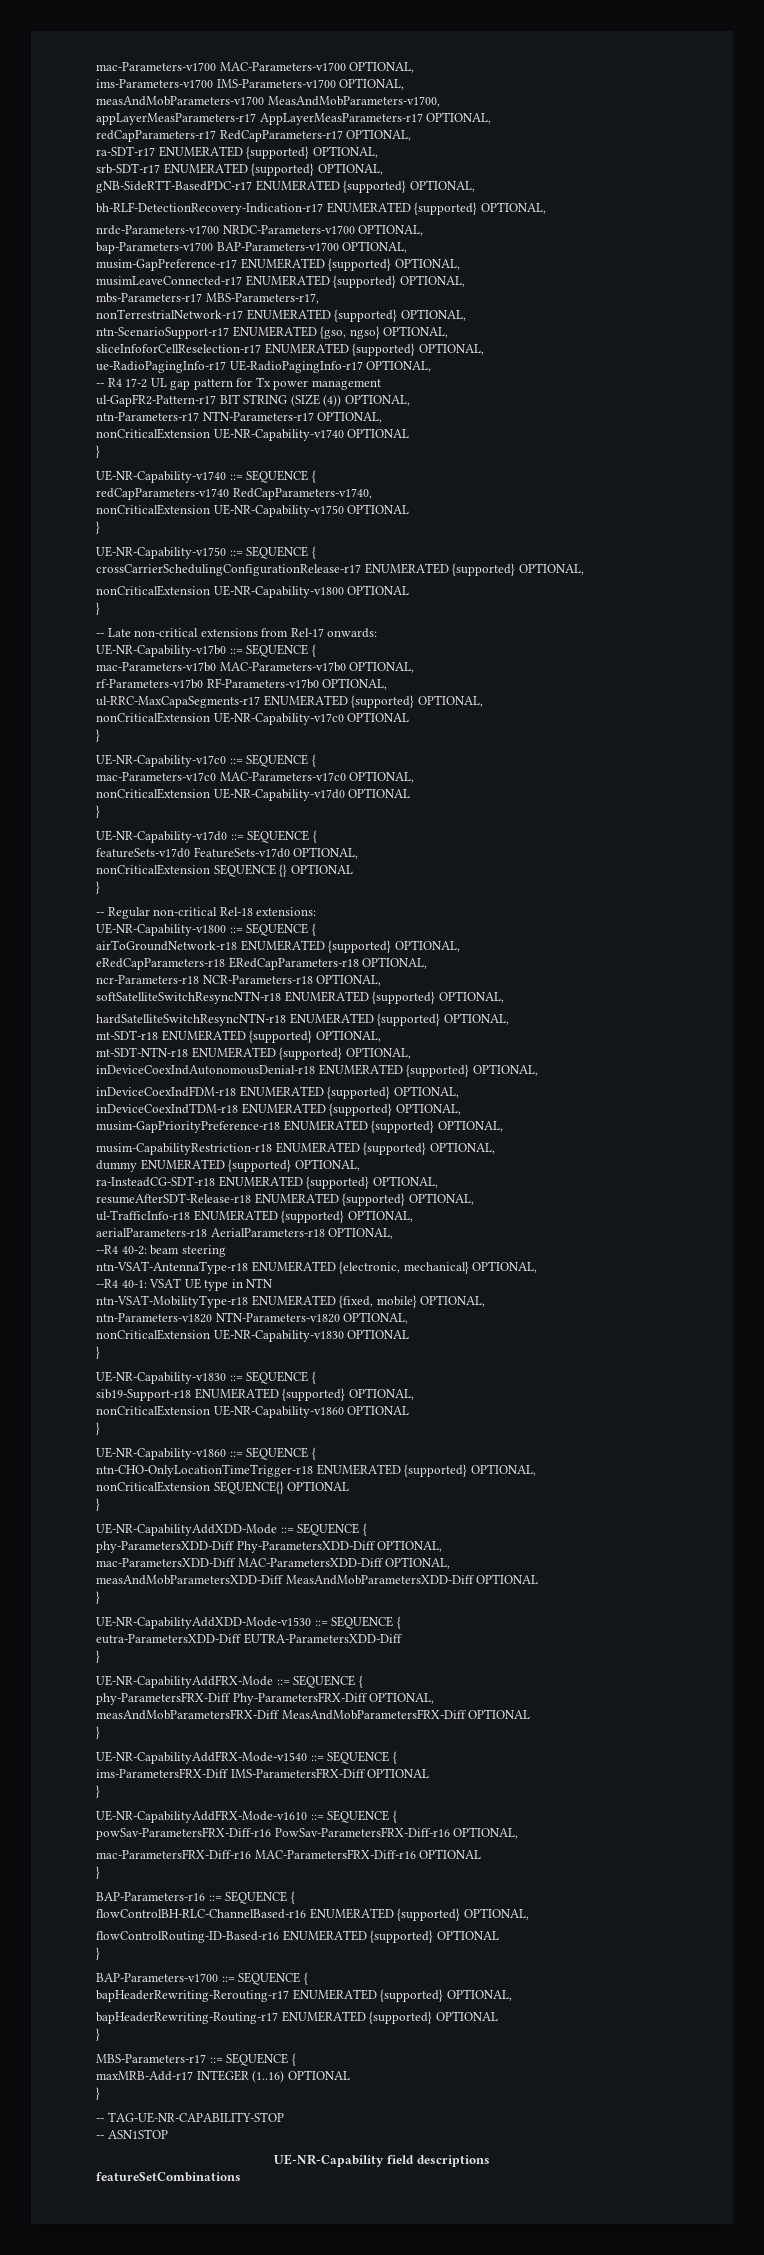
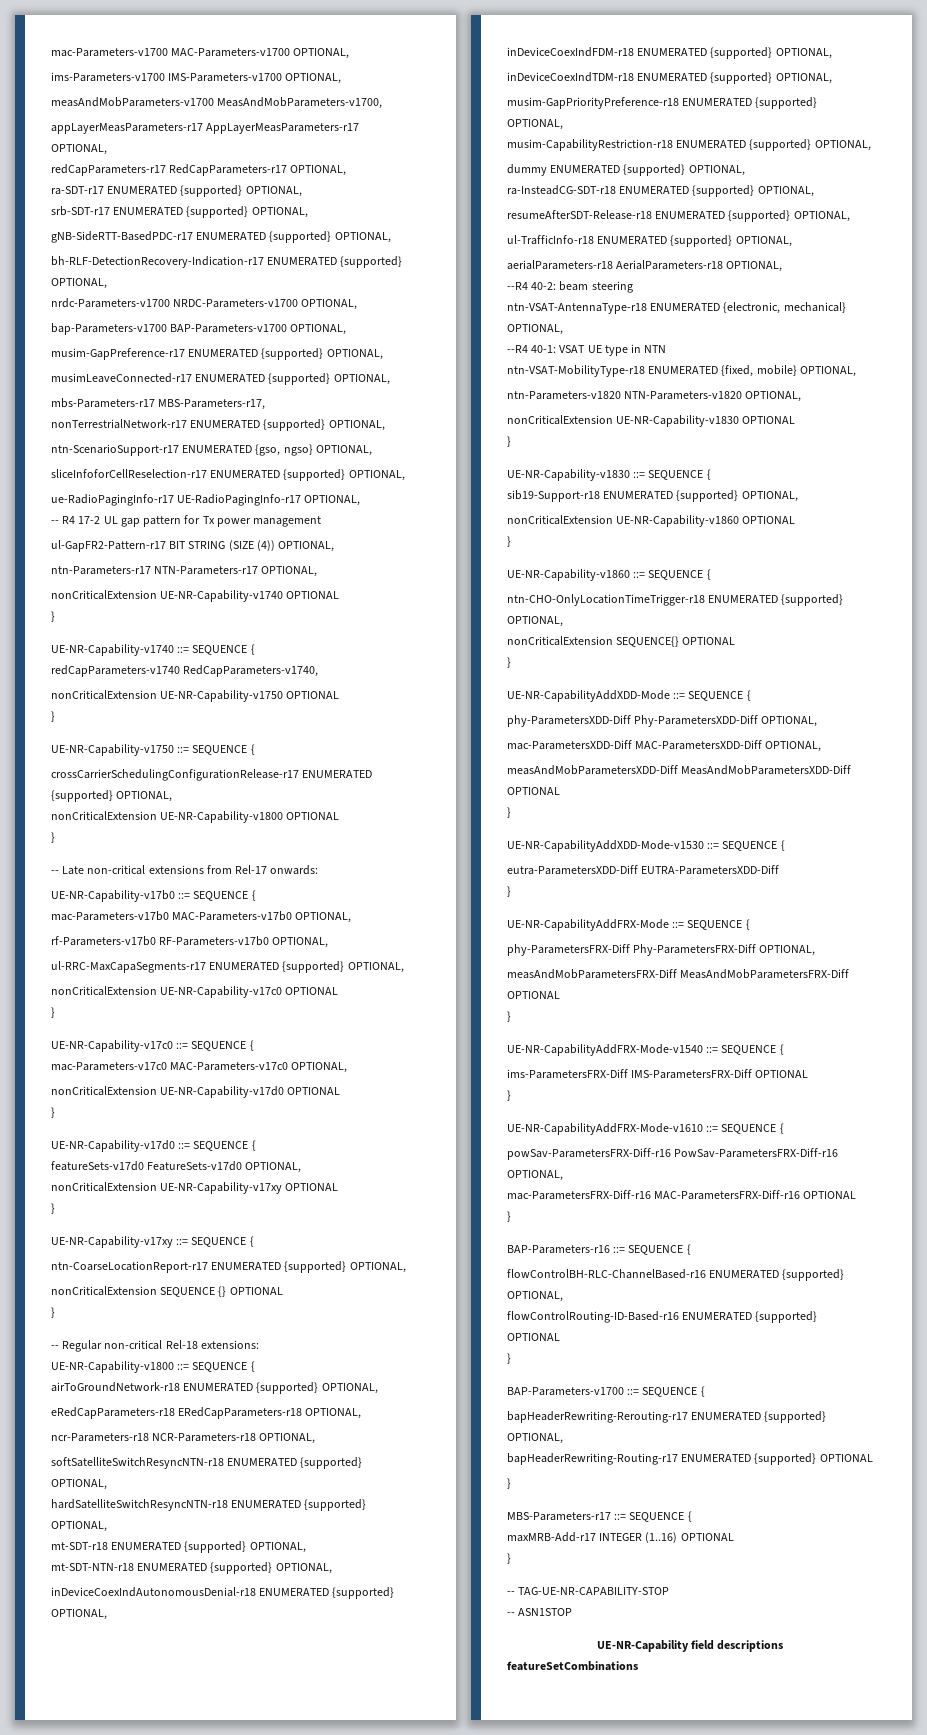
+ nonCriticalExtension UE-NR-Capability-v17xy OPTIONAL
+ }
+ UE-NR-Capability-v17xy ::= SEQUENCE {
+ ntn-CoarseLocationReport-r17 ENUMERATED {supported} OPTIONAL,

